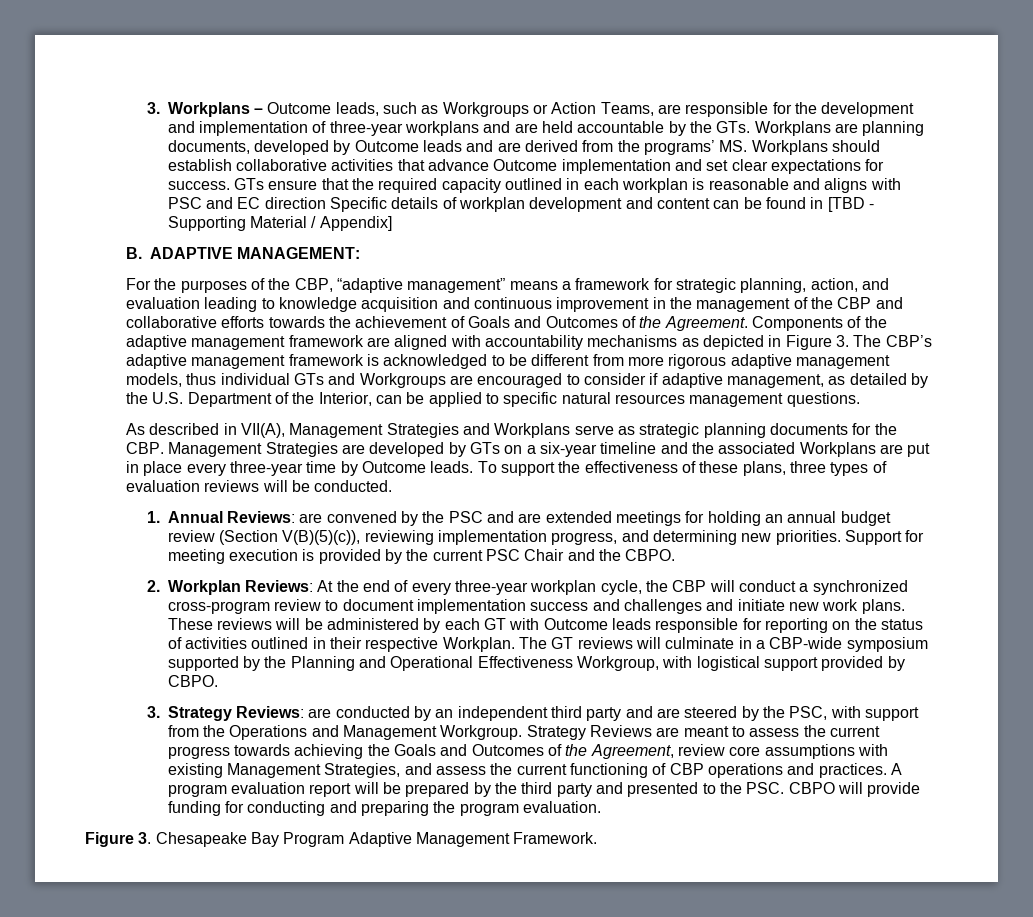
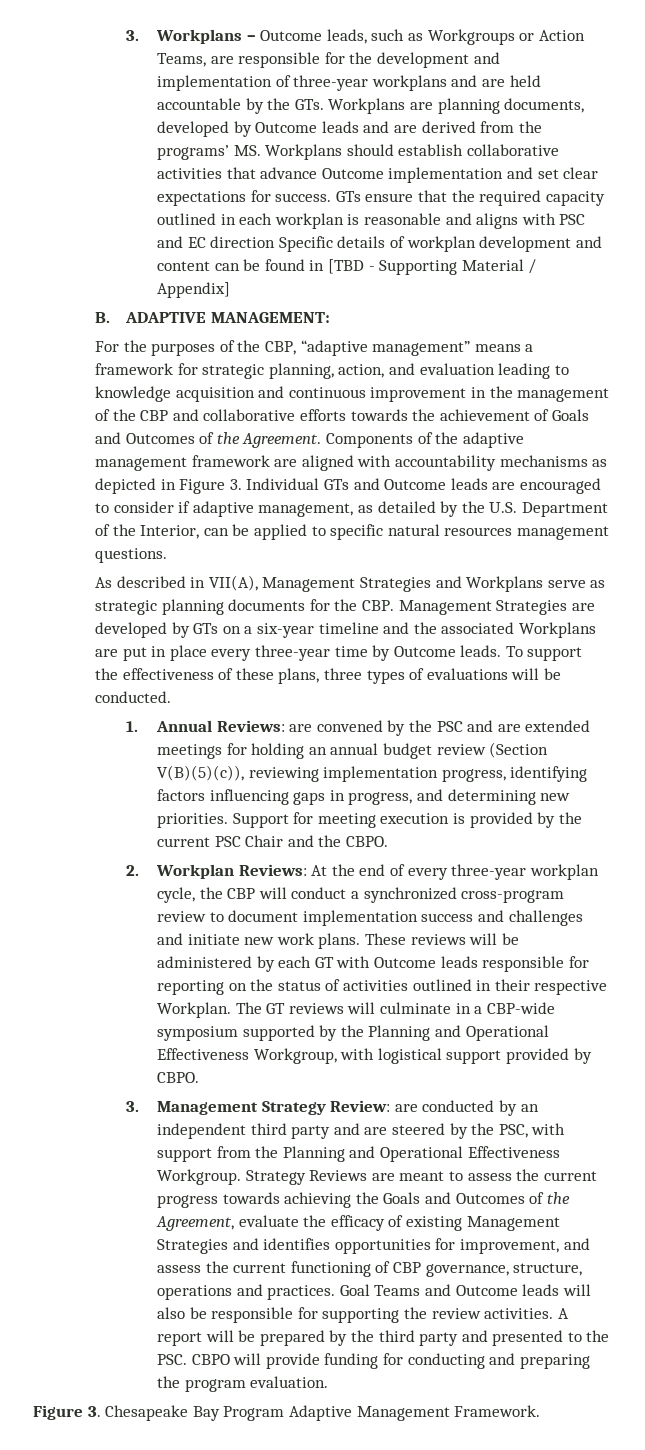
- Components of the adaptive management framework are aligned with accountability mechanisms as depicted in Figure 3. The CBP’s adaptive management framework is acknowledged to be different from more rigorous adaptive management models, thus individual GTs and Workgroups are encouraged to consider if adaptive management, as detailed by the U.S. Department of the Interior, can be applied to specific natural resources management questions.
+ Components of the adaptive management framework are aligned with accountability mechanisms as depicted in Figure 3. Individual GTs and Outcome leads are encouraged to consider if adaptive management, as detailed by the U.S. Department of the Interior, can be applied to specific natural resources management questions.
- To support the effectiveness of these plans, three types of evaluation reviews will be conducted.
+ To support the effectiveness of these plans, three types of evaluations will be conducted.
- 1. Annual Reviews: are convened by the PSC and are extended meetings for holding an annual budget review (Section V(B)(5)(c)), reviewing implementation progress, and determining new priorities.
+ 1. Annual Reviews: are convened by the PSC and are extended meetings for holding an annual budget review (Section V(B)(5)(c)), reviewing implementation progress, identifying factors influencing gaps in progress, and determining new priorities.
- 3. Strategy Reviews: are conducted by an independent third party and are steered by the PSC, with support from the Operations and Management Workgroup.
+ 3. Management Strategy Review: are conducted by an independent third party and are steered by the PSC, with support from the Planning and Operational Effectiveness Workgroup.
- Strategy Reviews are meant to assess the current progress towards achieving the Goals and Outcomes of the Agreement, review core assumptions with existing Management Strategies, and assess the current functioning of CBP operations and practices.
+ Strategy Reviews are meant to assess the current progress towards achieving the Goals and Outcomes of the Agreement, evaluate the efficacy of existing Management Strategies and identifies opportunities for improvement, and assess the current functioning of CBP governance, structure, operations and practices.
- A program evaluation report will be prepared by the third party and presented to the PSC. CBPO will provide funding for conducting and preparing the program evaluation.
+ Goal Teams and Outcome leads will also be responsible for supporting the review activities. A report will be prepared by the third party and presented to the PSC. CBPO will provide funding for conducting and preparing the program evaluation.

